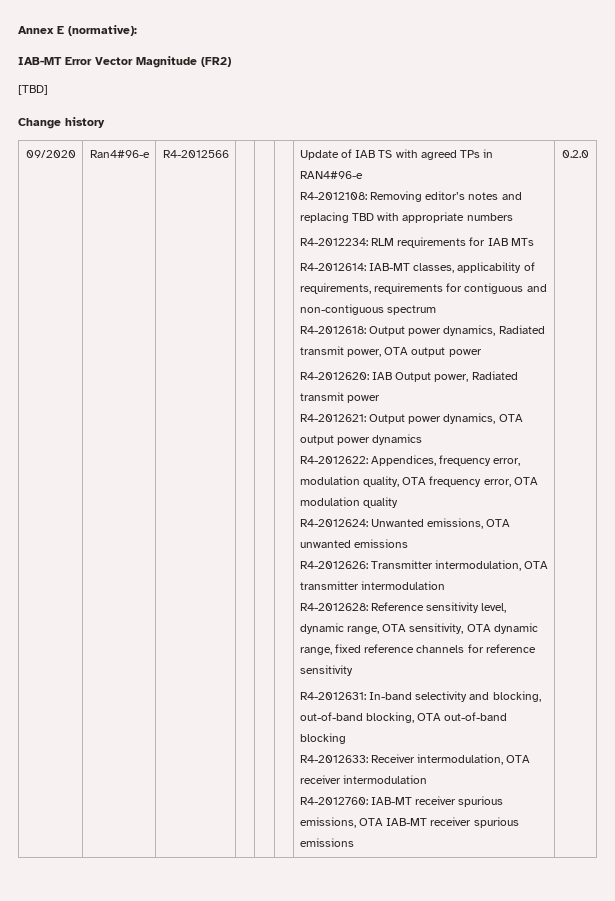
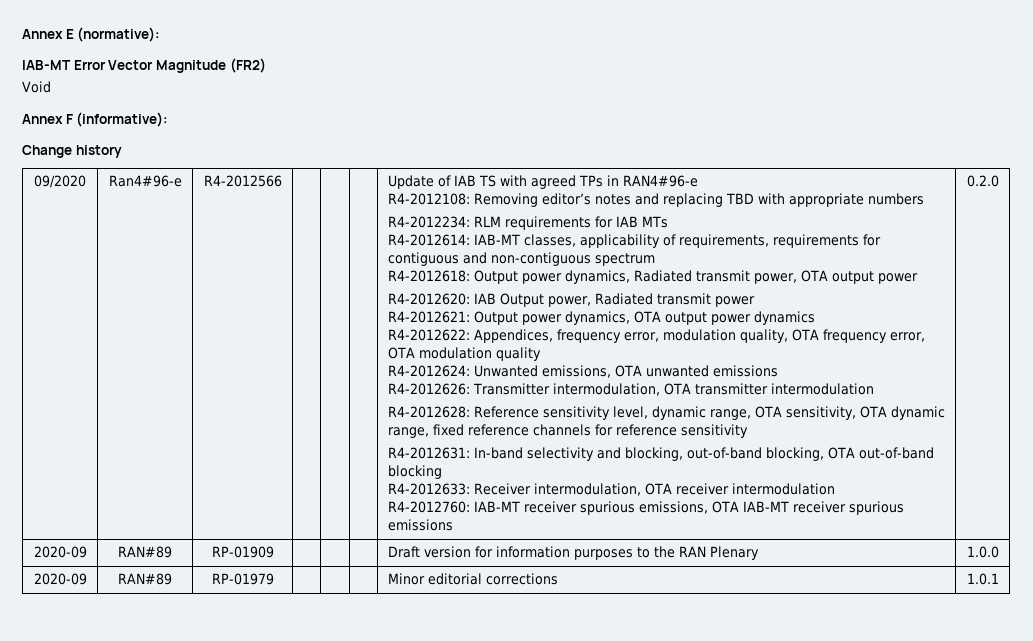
- [TBD]
+ Void
+ Annex F (informative):
+ 2020-09 | RAN#89 | RP-01909 | | | | Draft version for information purposes to the RAN Plenary | 1.0.0
+ 2020-09 | RAN#89 | RP-01979 | | | | Minor editorial corrections | 1.0.1

